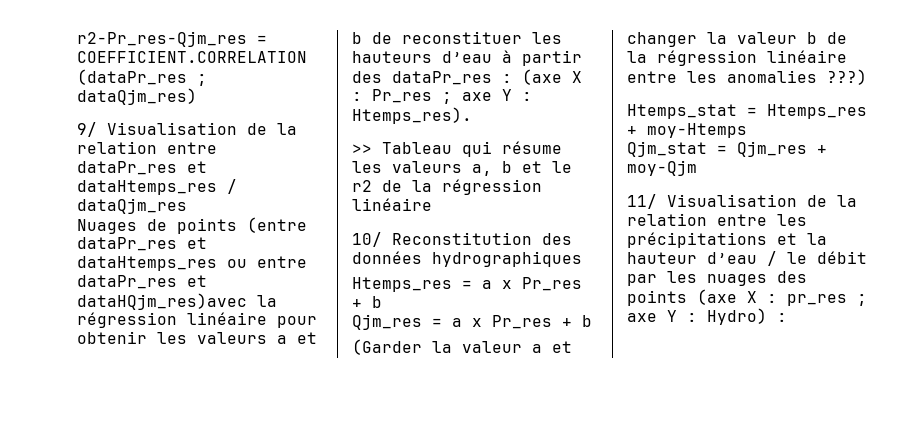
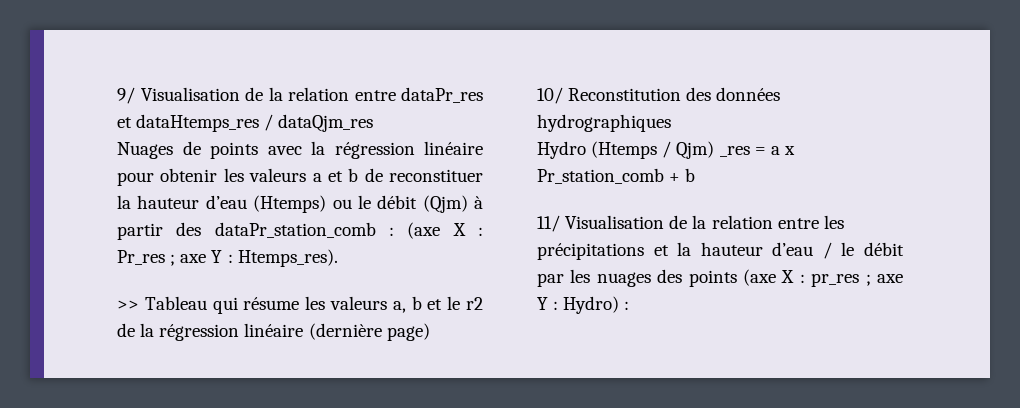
- r2-Pr_res-Qjm_res = COEFFICIENT.CORRELATION (dataPr_res ; dataQjm_res)
- Nuages de points (entre dataPr_res et dataHtemps_res ou entre dataPr_res et dataHQjm_res)avec la régression linéaire pour obtenir les valeurs a et b de reconstituer les hauteurs d’eau à partir des dataPr_res : (axe X : Pr_res ; axe Y : Htemps_res).
+ Nuages de points avec la régression linéaire pour obtenir les valeurs a et b de reconstituer la hauteur d’eau (Htemps) ou le débit (Qjm) à partir des dataPr_station_comb : (axe X : Pr_res ; axe Y : Htemps_res).
- >> Tableau qui résume les valeurs a, b et le r2 de la régression linéaire
+ >> Tableau qui résume les valeurs a, b et le r2 de la régression linéaire (dernière page)
- Htemps_res = a x Pr_res + b
- Qjm_res = a x Pr_res + b
- (Garder la valeur a et changer la valeur b de la régression linéaire entre les anomalies ???)
- Htemps_stat = Htemps_res + moy-Htemps
- Qjm_stat = Qjm_res + moy-Qjm
+ Hydro (Htemps / Qjm) _res = a x Pr_station_comb + b

